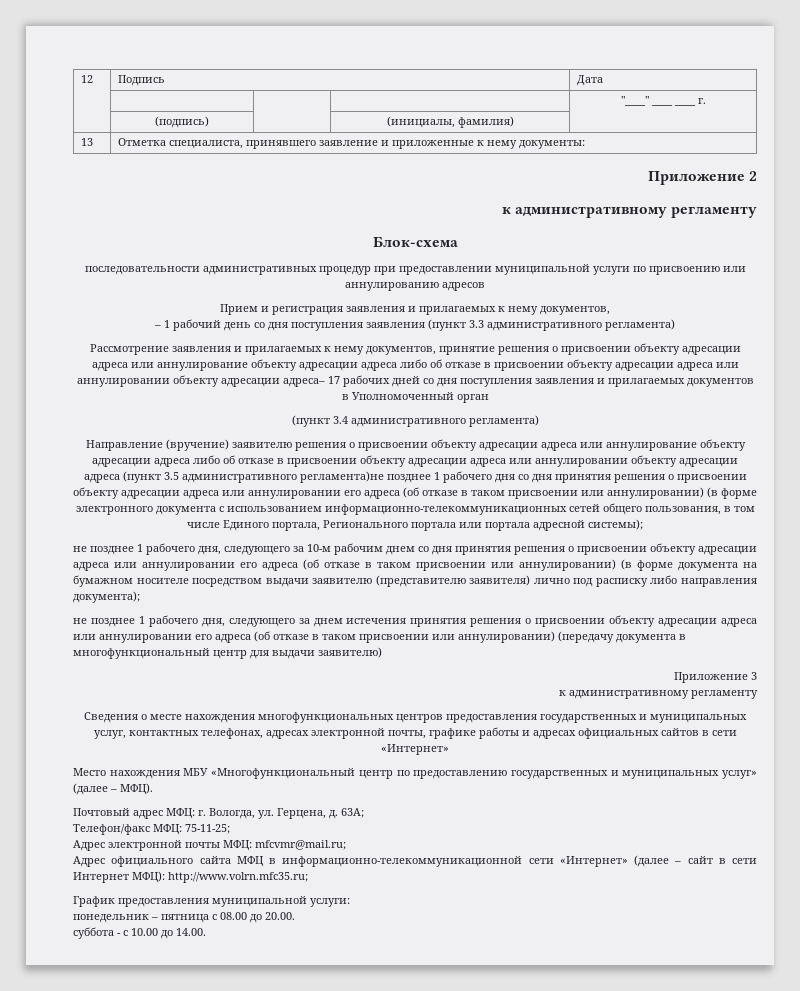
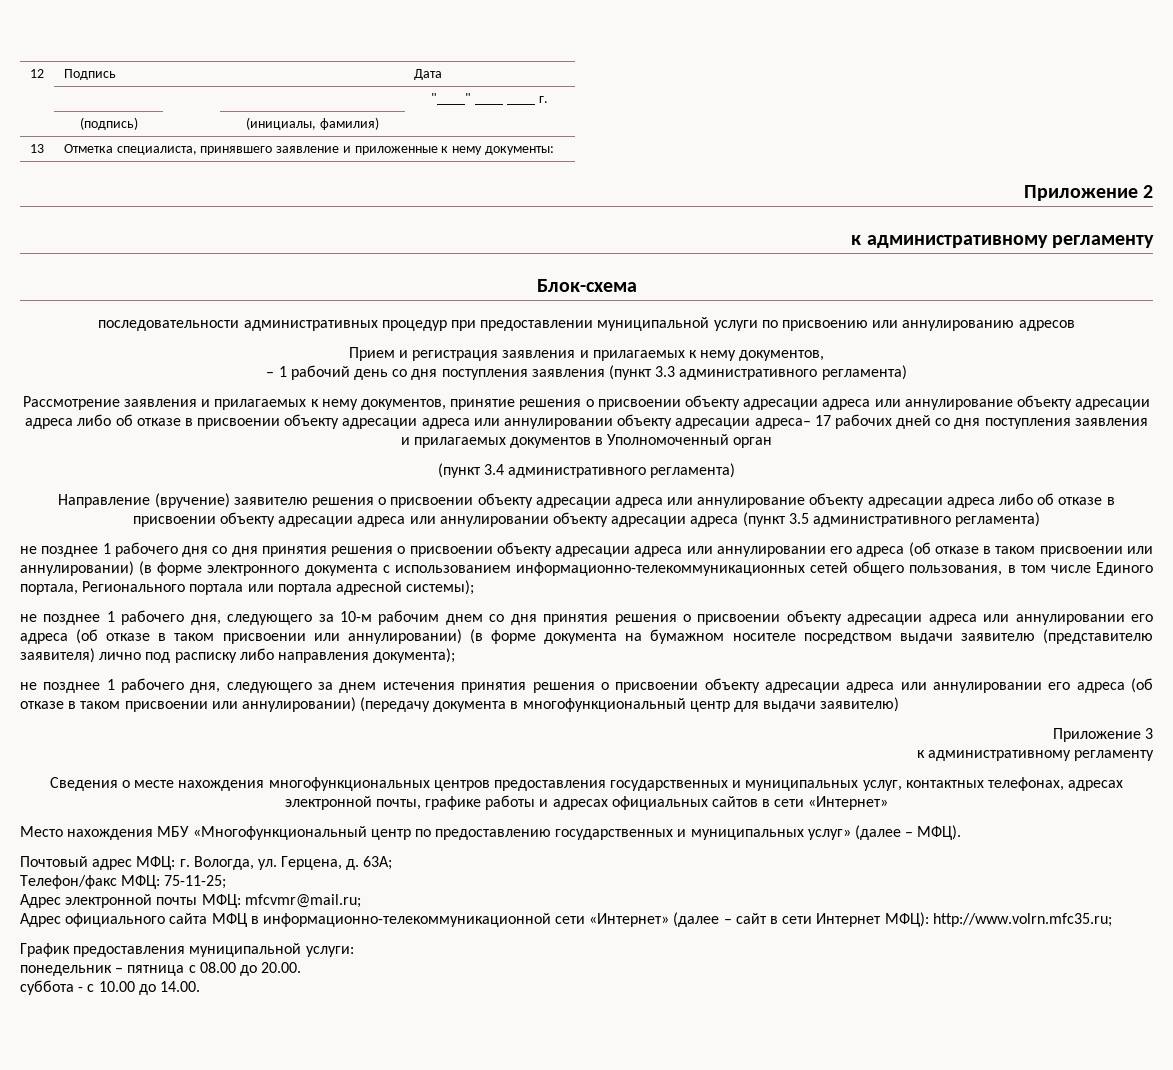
- Направление (вручение) заявителю решения о присвоении объекту адресации адреса или аннулирование объекту адресации адреса либо об отказе в присвоении объекту адресации адреса или аннулировании объекту адресации адреса (пункт 3.5 административного регламента)не позднее 1 рабочего дня со дня принятия решения о присвоении объекту адресации адреса или аннулировании его адреса (об отказе в таком присвоении или аннулировании) (в форме электронного документа с использованием информационно-телекоммуникационных сетей общего пользования, в том числе Единого портала, Регионального портала или портала адресной системы);
+ Направление (вручение) заявителю решения о присвоении объекту адресации адреса или аннулирование объекту адресации адреса либо об отказе в присвоении объекту адресации адреса или аннулировании объекту адресации адреса (пункт 3.5 административного регламента)
+ не позднее 1 рабочего дня со дня принятия решения о присвоении объекту адресации адреса или аннулировании его адреса (об отказе в таком присвоении или аннулировании) (в форме электронного документа с использованием информационно-телекоммуникационных сетей общего пользования, в том числе Единого портала, Регионального портала или портала адресной системы);

